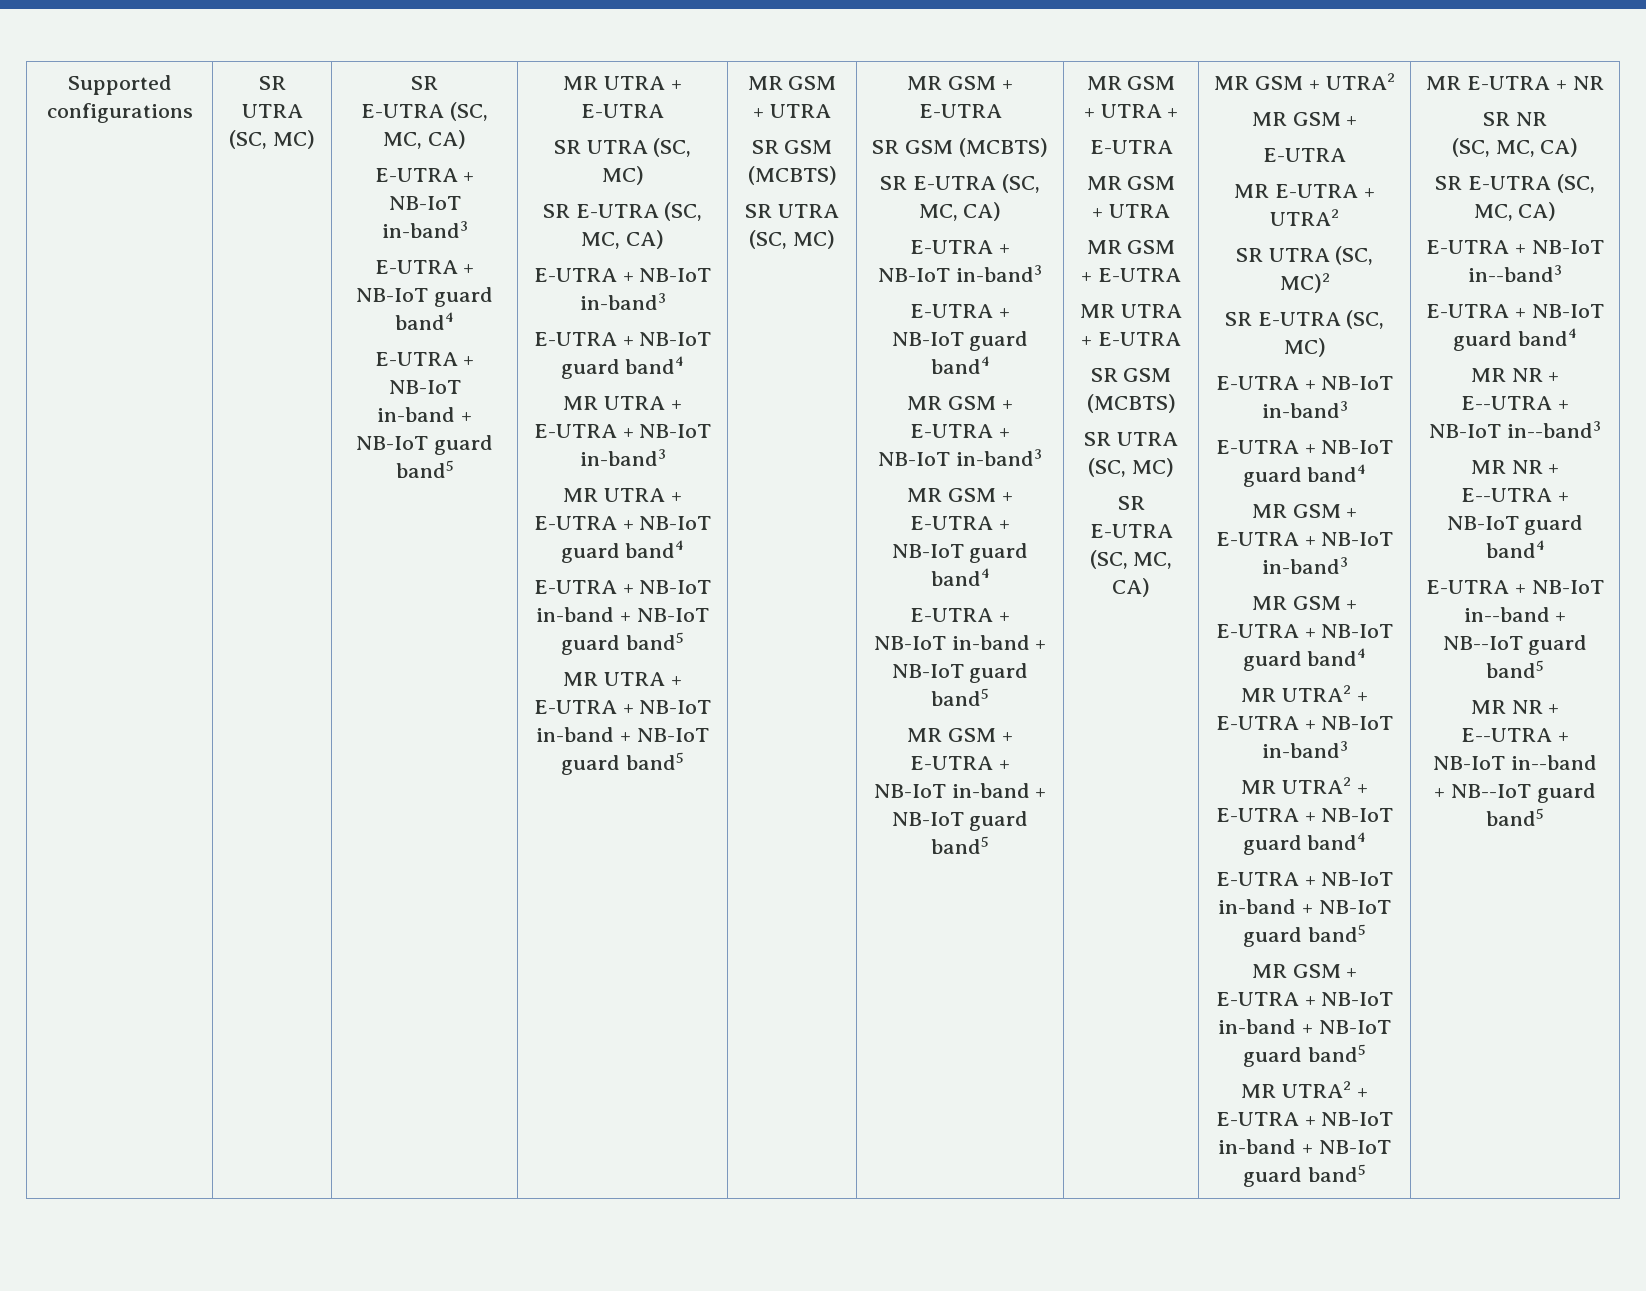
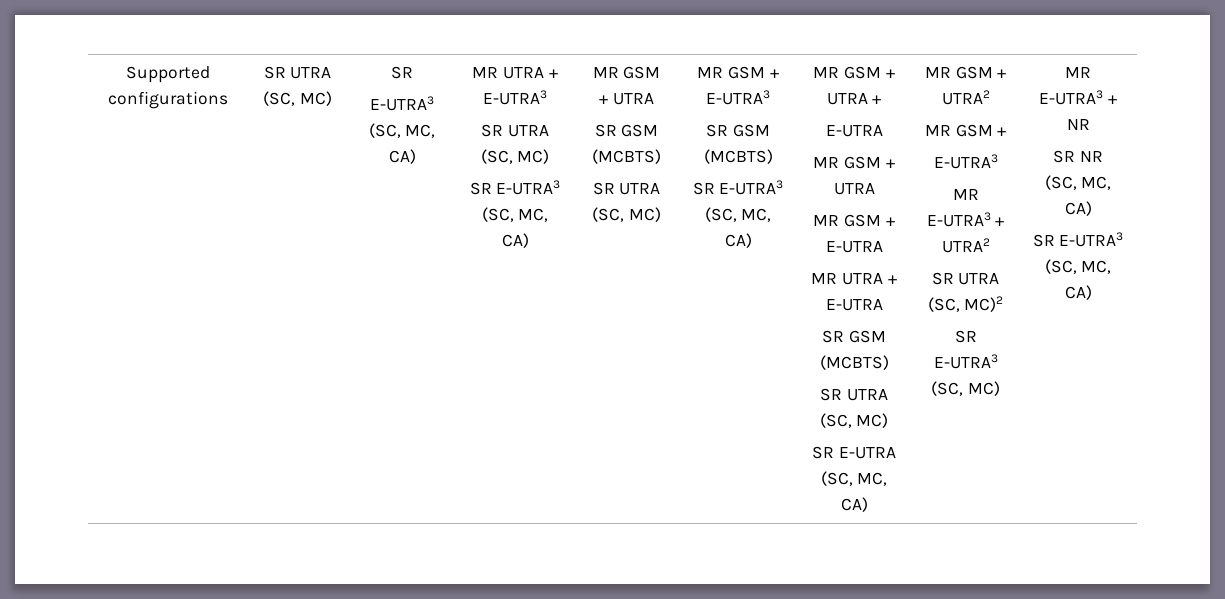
  SR UTRA (SC, MC) | SR
- E-UTRA (SC, MC, CA)
- E-UTRA + NB-IoT in-band3
- E-UTRA + NB-IoT guard band4
- E-UTRA + NB-IoT in-band + NB-IoT guard band5 | MR UTRA + E-UTRA
+ E-UTRA3 (SC, MC, CA) | MR UTRA + E-UTRA3
  SR UTRA (SC, MC)
- SR E-UTRA (SC, MC, CA)
- E-UTRA + NB-IoT in-band3
- E-UTRA + NB-IoT guard band4
- MR UTRA + E-UTRA + NB-IoT in-band3
- MR UTRA + E-UTRA + NB-IoT guard band4
- E-UTRA + NB-IoT in-band + NB-IoT guard band5
- MR UTRA + E-UTRA + NB-IoT in-band + NB-IoT guard band5
+ SR E-UTRA3 (SC, MC, CA)
- SR UTRA (SC, MC) | MR GSM + E-UTRA
+ SR UTRA (SC, MC) | MR GSM + E-UTRA3
  SR GSM (MCBTS)
- SR E-UTRA (SC, MC, CA)
- E-UTRA + NB-IoT in-band3
- E-UTRA + NB-IoT guard band4
- MR GSM + E-UTRA + NB-IoT in-band3
- MR GSM + E-UTRA + NB-IoT guard band4
- E-UTRA + NB-IoT in-band + NB-IoT guard band5
- MR GSM + E-UTRA + NB-IoT in-band + NB-IoT guard band5
+ SR E-UTRA3 (SC, MC, CA)
  MR GSM + UTRA2
  MR GSM +
- E-UTRA
- MR E-UTRA + UTRA2
+ E-UTRA3
+ MR E-UTRA3 + UTRA2
- SR E-UTRA (SC, MC)
- E-UTRA + NB-IoT in-band3
- E-UTRA + NB-IoT guard band4
- MR GSM + E-UTRA + NB-IoT in-band3
- MR GSM + E-UTRA + NB-IoT guard band4
- MR UTRA2 + E-UTRA + NB-IoT in-band3
- MR UTRA2 + E-UTRA + NB-IoT guard band4
- E-UTRA + NB-IoT in-band + NB-IoT guard band5
- MR GSM + E-UTRA + NB-IoT in-band + NB-IoT guard band5
- MR UTRA2 + E-UTRA + NB-IoT in-band + NB-IoT guard band5 | MR E-UTRA + NR
+ SR E-UTRA3 (SC, MC) | MR E-UTRA3 + NR
  SR NR
  (SC, MC, CA)
- SR E-UTRA (SC, MC, CA)
- E-UTRA + NB-IoT in--band3
- E-UTRA + NB-IoT guard band4
- MR NR + E--UTRA + NB-IoT in--band3
- MR NR + E--UTRA + NB-IoT guard band4
- E-UTRA + NB-IoT in--band + NB--IoT guard band5
- MR NR + E--UTRA + NB-IoT in--band + NB--IoT guard band5
+ SR E-UTRA3 (SC, MC, CA)

